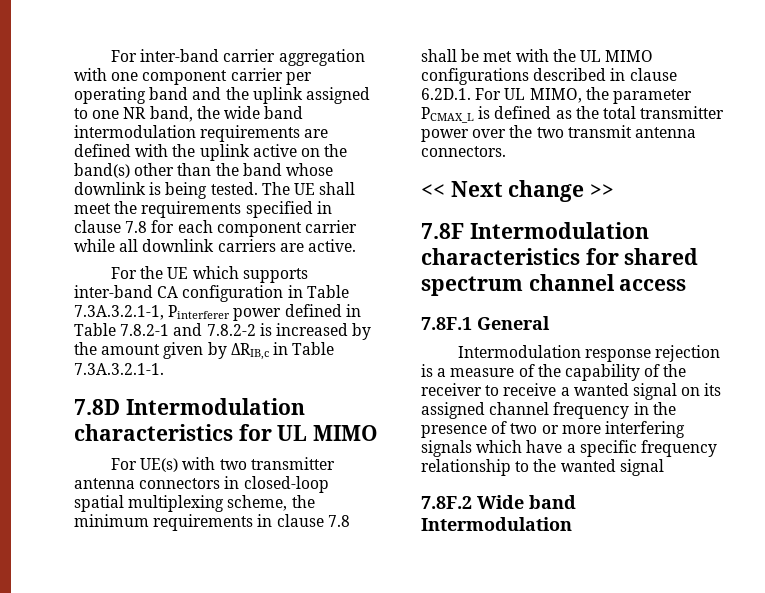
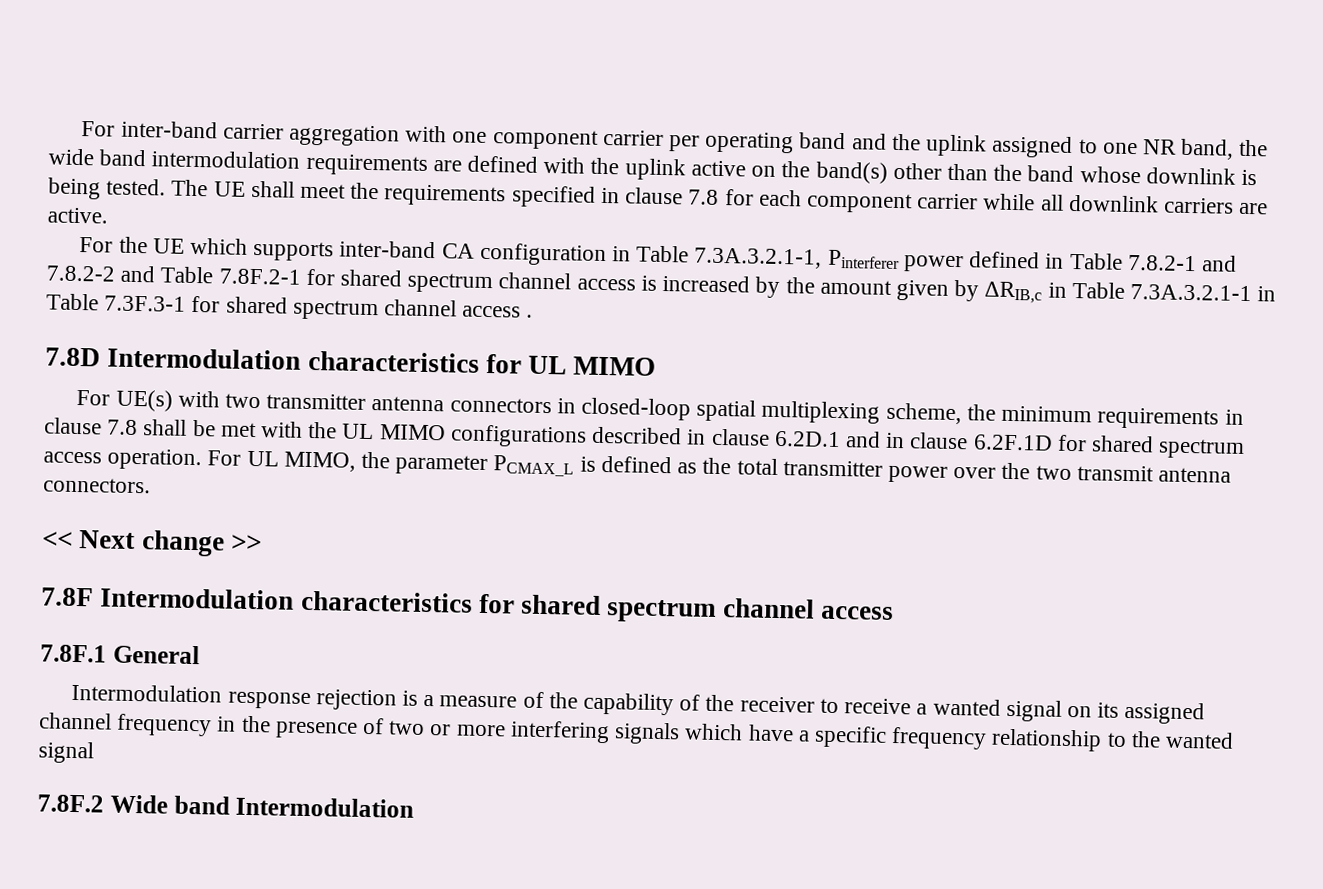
- For the UE which supports inter-band CA configuration in Table 7.3A.3.2.1-1, Pinterferer power defined in Table 7.8.2-1 and 7.8.2-2 is increased by the amount given by ΔRIB,c in Table 7.3A.3.2.1-1.
+ For the UE which supports inter-band CA configuration in Table 7.3A.3.2.1-1, Pinterferer power defined in Table 7.8.2-1 and 7.8.2-2 and Table 7.8F.2-1 for shared spectrum channel access is increased by the amount given by ΔRIB,c in Table 7.3A.3.2.1-1 in Table 7.3F.3-1 for shared spectrum channel access .
- For UE(s) with two transmitter antenna connectors in closed-loop spatial multiplexing scheme, the minimum requirements in clause 7.8 shall be met with the UL MIMO configurations described in clause 6.2D.1. For UL MIMO, the parameter PCMAX_L is defined as the total transmitter power over the two transmit antenna connectors.
+ For UE(s) with two transmitter antenna connectors in closed-loop spatial multiplexing scheme, the minimum requirements in clause 7.8 shall be met with the UL MIMO configurations described in clause 6.2D.1 and in clause 6.2F.1D for shared spectrum access operation. For UL MIMO, the parameter PCMAX_L is defined as the total transmitter power over the two transmit antenna connectors.

